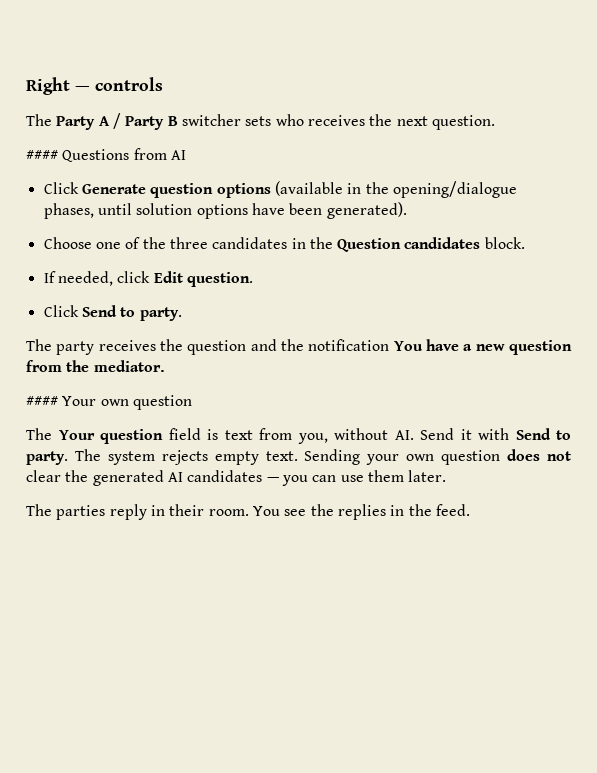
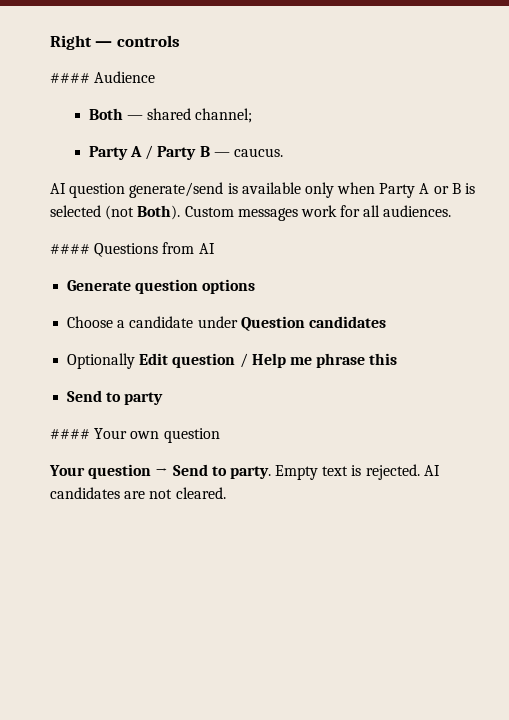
- The Party A / Party B switcher sets who receives the next question.
+ #### Audience
+ Both — shared channel;
+ Party A / Party B — caucus.
+ AI question generate/send is available only when Party A or B is selected (not Both). Custom messages work for all audiences.
- Click Generate question options (available in the opening/dialogue phases, until solution options have been generated).
- Choose one of the three candidates in the Question candidates block.
- If needed, click Edit question.
- Click Send to party.
- The party receives the question and the notification You have a new question from the mediator.
+ Generate question options
+ Choose a candidate under Question candidates
+ Optionally Edit question / Help me phrase this
+ Send to party
- The Your question field is text from you, without AI. Send it with Send to party. The system rejects empty text. Sending your own question does not clear the generated AI candidates — you can use them later.
- The parties reply in their room. You see the replies in the feed.
+ Your question → Send to party. Empty text is rejected. AI candidates are not cleared.

